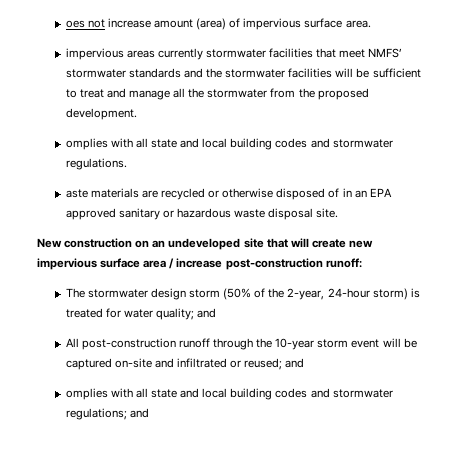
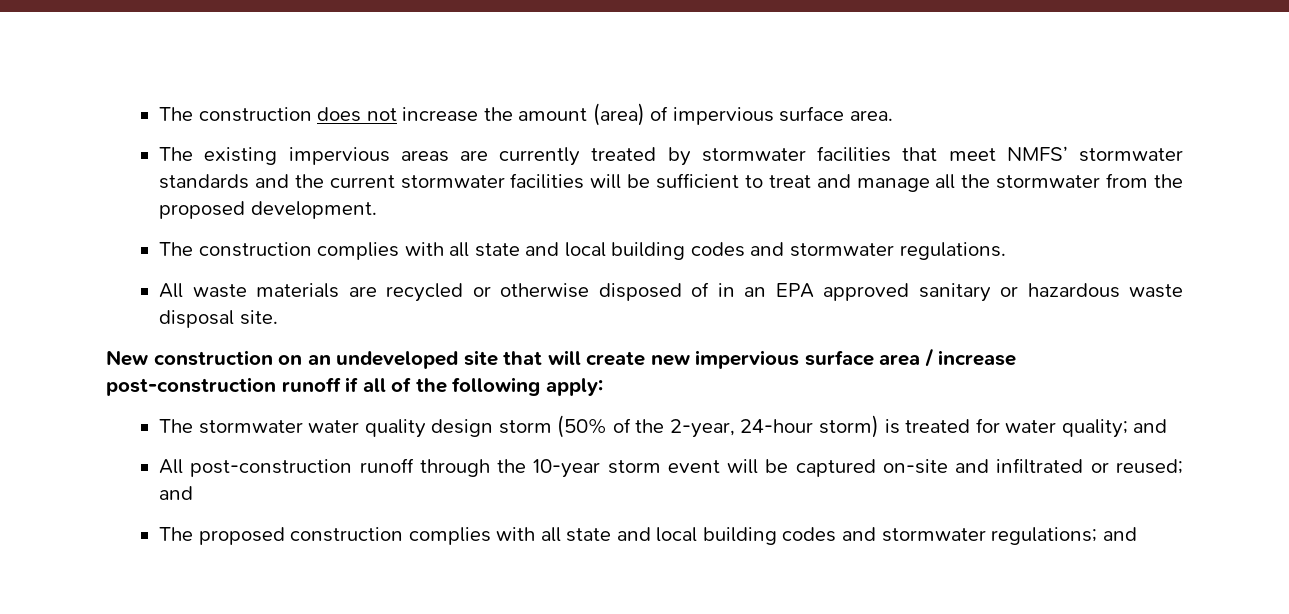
- oes not increase amount (area) of impervious surface area.
+ The construction does not increase the amount (area) of impervious surface area.
- impervious areas currently stormwater facilities that meet NMFS’ stormwater standards and the stormwater facilities will be sufficient to treat and manage all the stormwater from the proposed development.
+ The existing impervious areas are currently treated by stormwater facilities that meet NMFS’ stormwater standards and the current stormwater facilities will be sufficient to treat and manage all the stormwater from the proposed development.
- omplies with all state and local building codes and stormwater regulations.
+ The construction complies with all state and local building codes and stormwater regulations.
- aste materials are recycled or otherwise disposed of in an EPA approved sanitary or hazardous waste disposal site.
+ All waste materials are recycled or otherwise disposed of in an EPA approved sanitary or hazardous waste disposal site.
- New construction on an undeveloped site that will create new impervious surface area / increase post-construction runoff:
+ New construction on an undeveloped site that will create new impervious surface area / increase post-construction runoff if all of the following apply:
- The stormwater design storm (50% of the 2-year, 24-hour storm) is treated for water quality; and
+ The stormwater water quality design storm (50% of the 2-year, 24-hour storm) is treated for water quality; and
- omplies with all state and local building codes and stormwater regulations; and
+ The proposed construction complies with all state and local building codes and stormwater regulations; and

